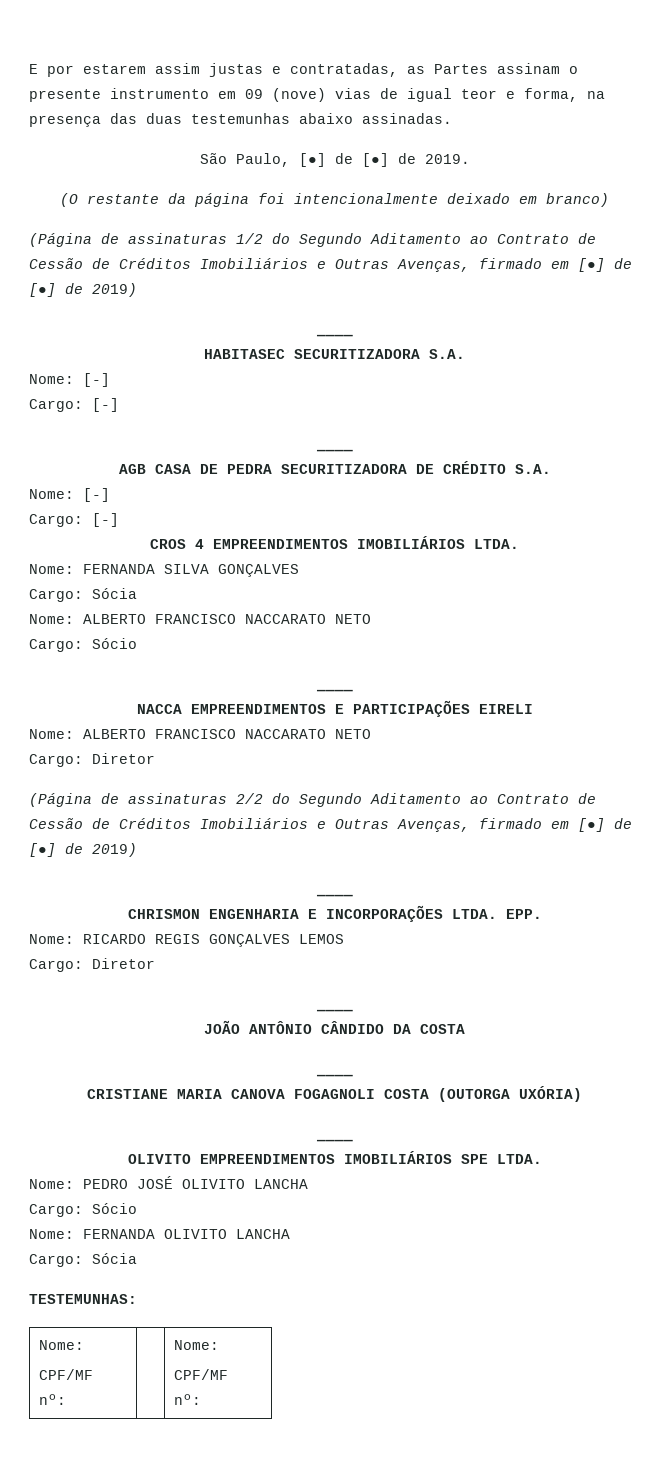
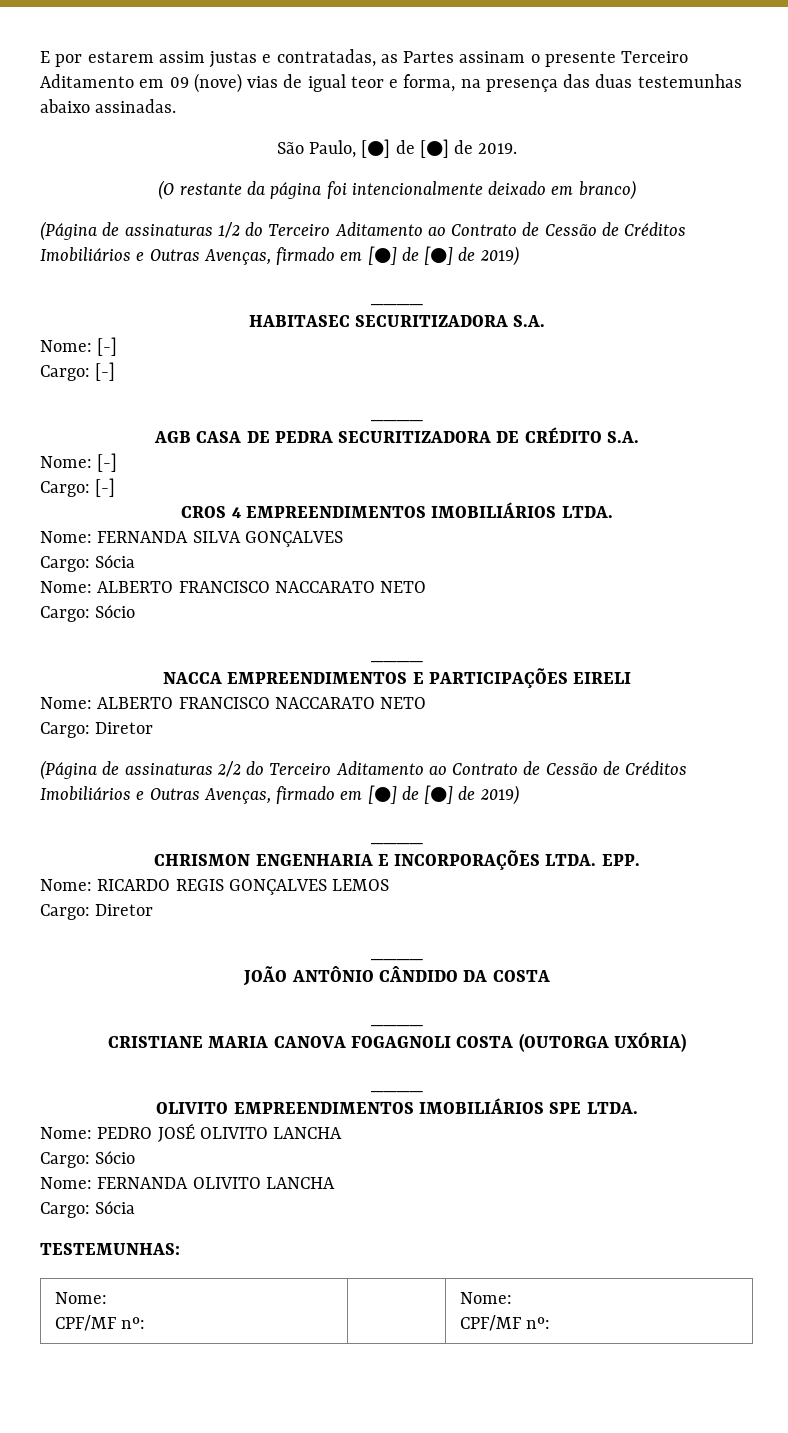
- E por estarem assim justas e contratadas, as Partes assinam o presente instrumento em 09 (nove) vias de igual teor e forma, na presença das duas testemunhas abaixo assinadas.
+ E por estarem assim justas e contratadas, as Partes assinam o presente Terceiro Aditamento em 09 (nove) vias de igual teor e forma, na presença das duas testemunhas abaixo assinadas.
- (Página de assinaturas 1/2 do Segundo Aditamento ao Contrato de Cessão de Créditos Imobiliários e Outras Avenças, firmado em [●] de [●] de 2019)
+ (Página de assinaturas 1/2 do Terceiro Aditamento ao Contrato de Cessão de Créditos Imobiliários e Outras Avenças, firmado em [●] de [●] de 2019)
- (Página de assinaturas 2/2 do Segundo Aditamento ao Contrato de Cessão de Créditos Imobiliários e Outras Avenças, firmado em [●] de [●] de 2019)
+ (Página de assinaturas 2/2 do Terceiro Aditamento ao Contrato de Cessão de Créditos Imobiliários e Outras Avenças, firmado em [●] de [●] de 2019)

